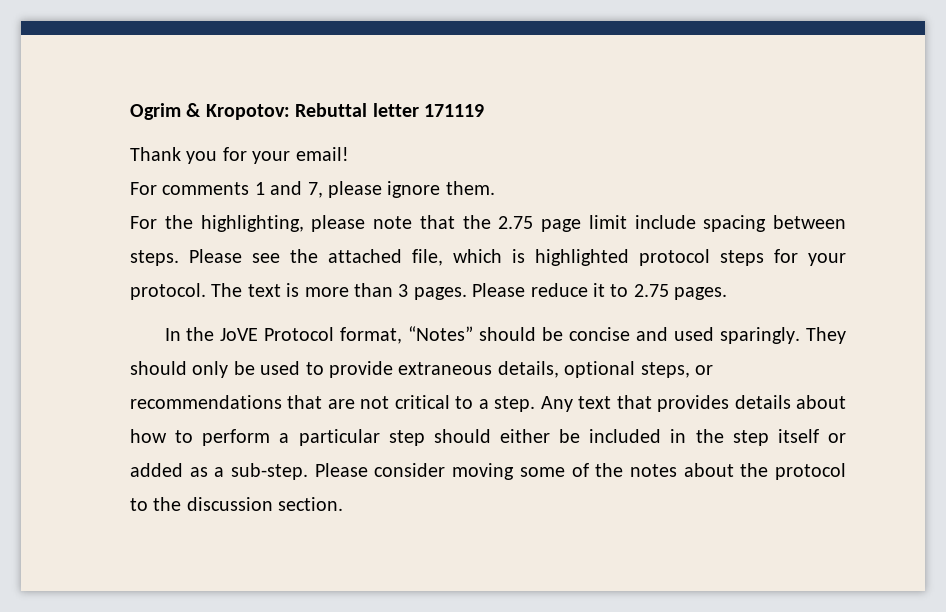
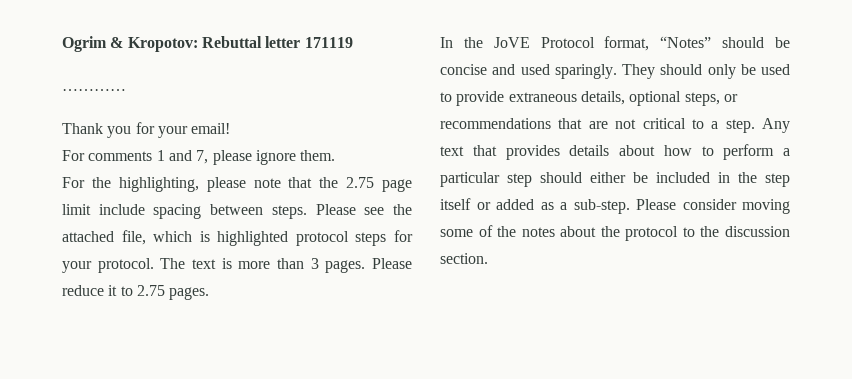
+ …………

